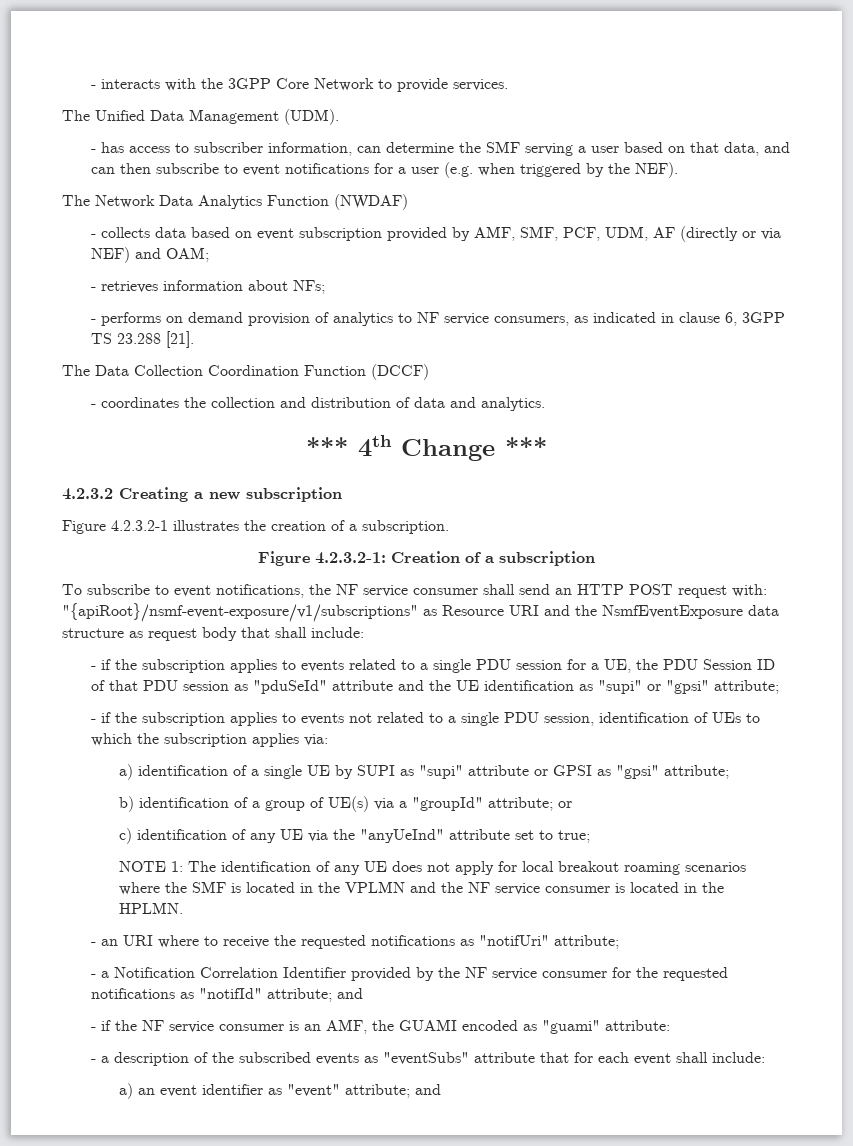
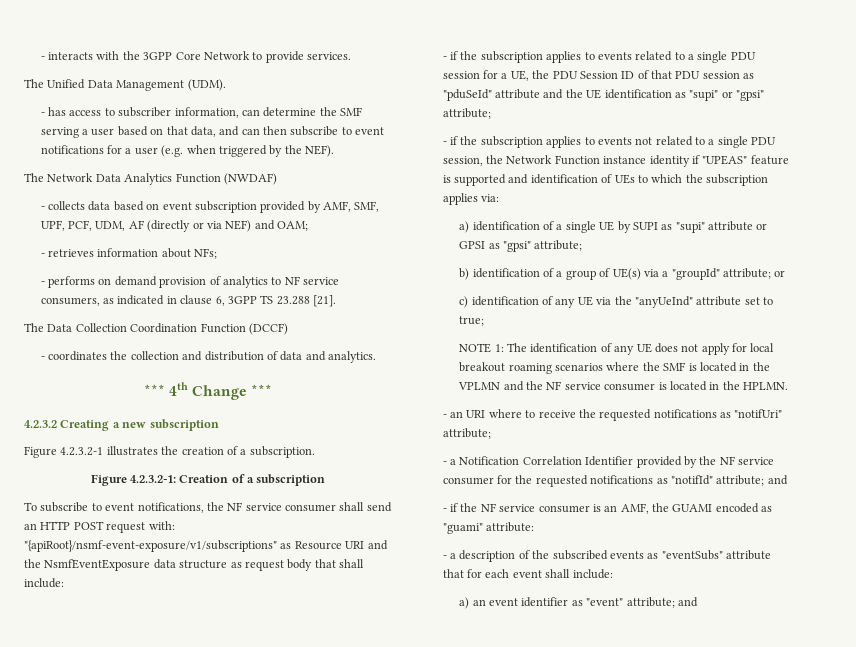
- - collects data based on event subscription provided by AMF, SMF, PCF, UDM, AF (directly or via NEF) and OAM;
+ - collects data based on event subscription provided by AMF, SMF, UPF, PCF, UDM, AF (directly or via NEF) and OAM;
- - if the subscription applies to events not related to a single PDU session, identification of UEs to which the subscription applies via:
+ - if the subscription applies to events not related to a single PDU session, the Network Function instance identity if "UPEAS" feature is supported and identification of UEs to which the subscription applies via:

